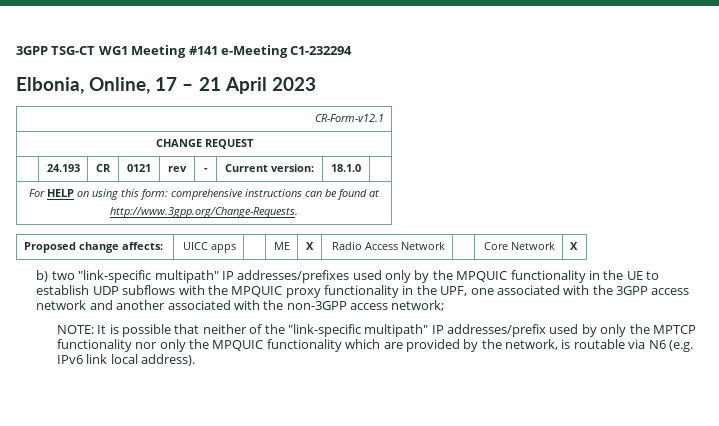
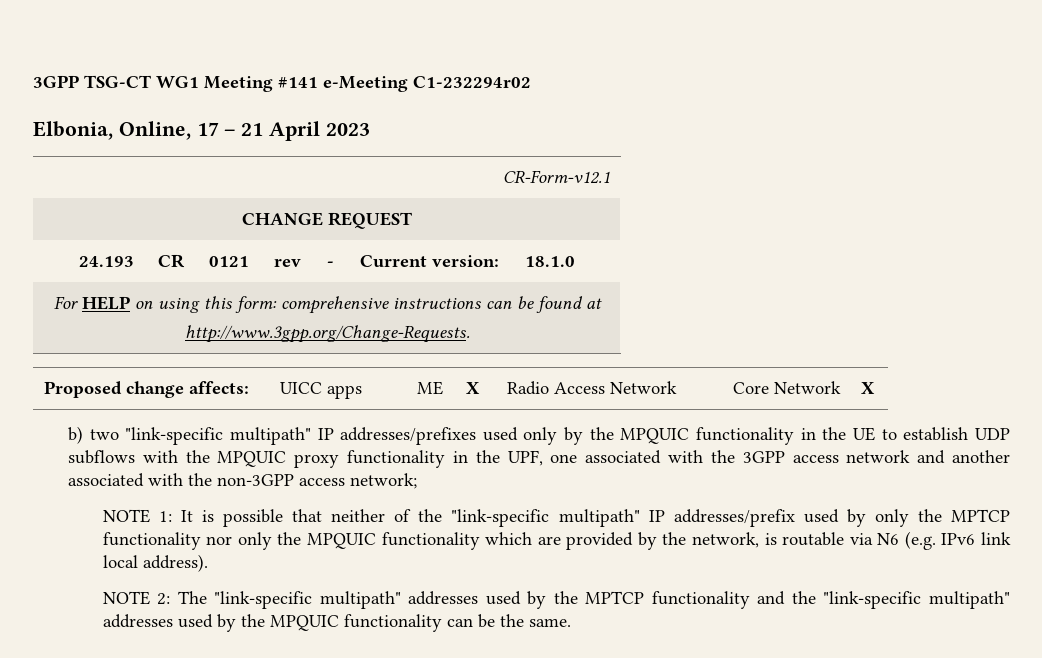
- 3GPP TSG-CT WG1 Meeting #141 e-Meeting C1-232294
+ 3GPP TSG-CT WG1 Meeting #141 e-Meeting C1-232294r02
- NOTE: It is possible that neither of the "link-specific multipath" IP addresses/prefix used by only the MPTCP functionality nor only the MPQUIC functionality which are provided by the network, is routable via N6 (e.g. IPv6 link local address).
+ NOTE 1: It is possible that neither of the "link-specific multipath" IP addresses/prefix used by only the MPTCP functionality nor only the MPQUIC functionality which are provided by the network, is routable via N6 (e.g. IPv6 link local address).
+ NOTE 2: The "link-specific multipath" addresses used by the MPTCP functionality and the "link-specific multipath" addresses used by the MPQUIC functionality can be the same.

